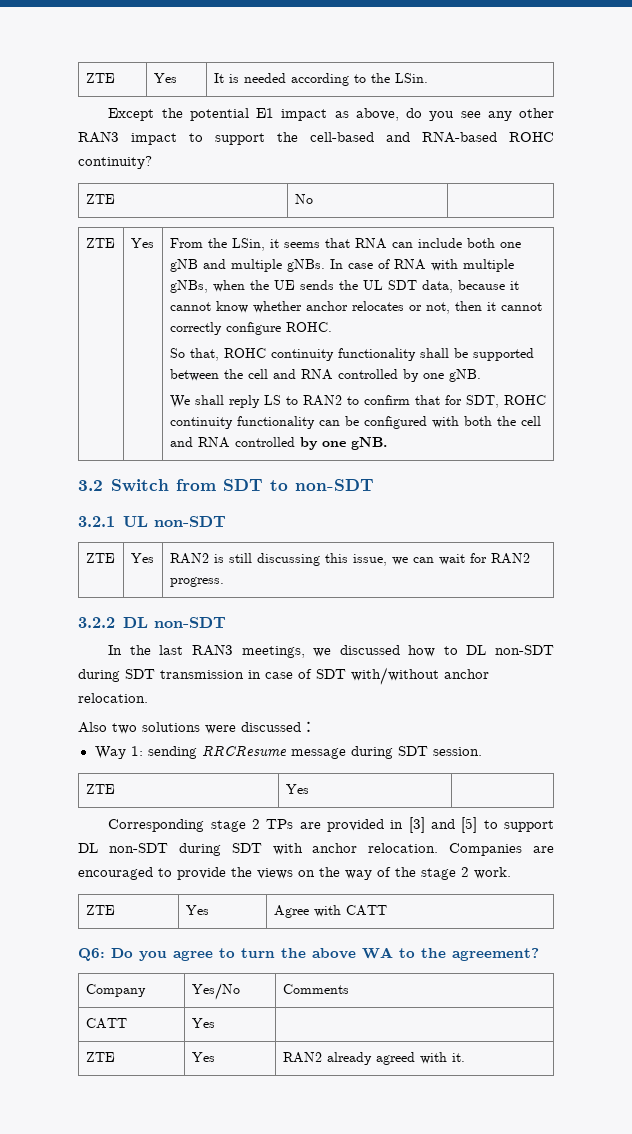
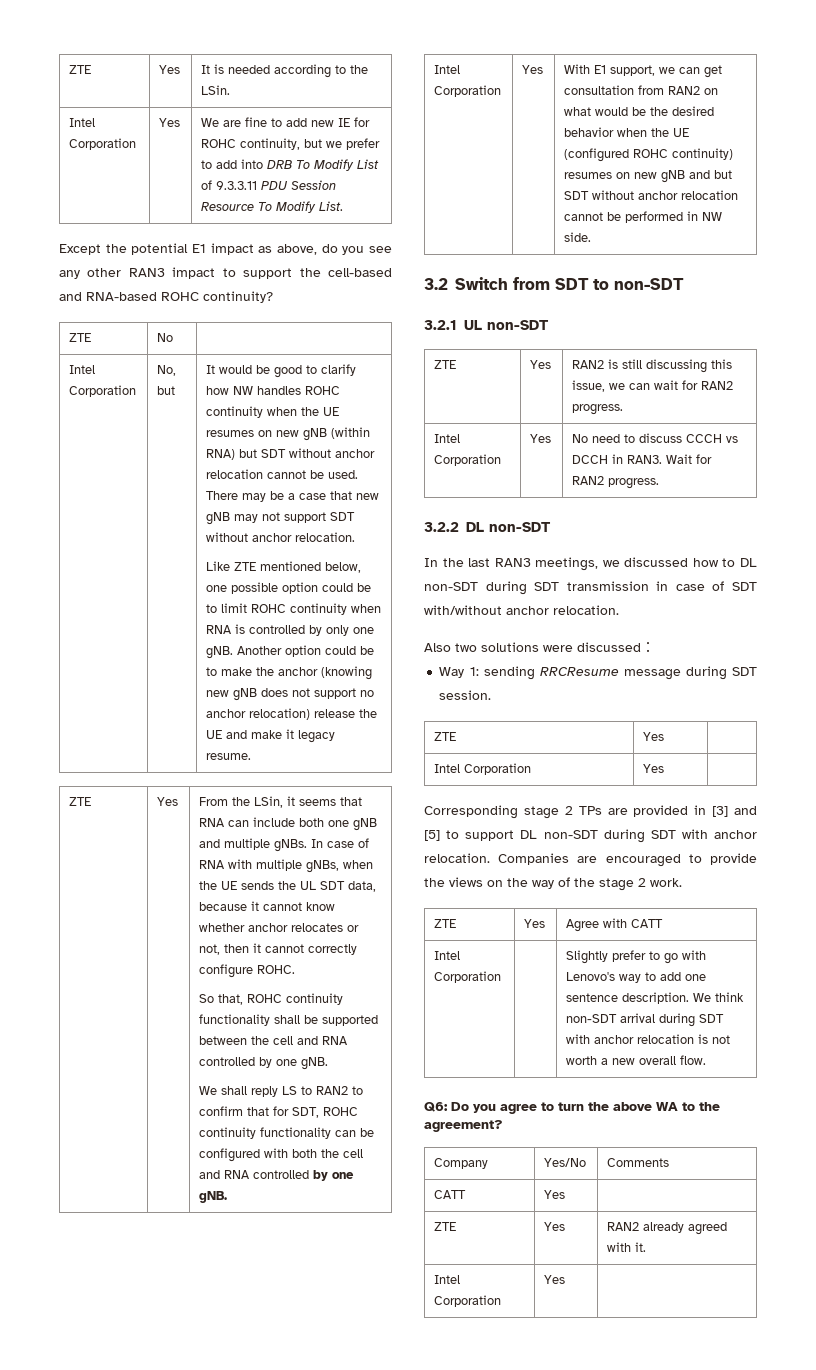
+ Intel Corporation | Yes | We are fine to add new IE for ROHC continuity, but we prefer to add into DRB To Modify List of 9.3.3.11 PDU Session Resource To Modify List.
+ Intel Corporation | No, but | It would be good to clarify how NW handles ROHC continuity when the UE resumes on new gNB (within RNA) but SDT without anchor relocation cannot be used. There may be a case that new gNB may not support SDT without anchor relocation.
+ Like ZTE mentioned below, one possible option could be to limit ROHC continuity when RNA is controlled by only one gNB. Another option could be to make the anchor (knowing new gNB does not support no anchor relocation) release the UE and make it legacy resume.
+ Intel Corporation | Yes | With E1 support, we can get consultation from RAN2 on what would be the desired behavior when the UE (configured ROHC continuity) resumes on new gNB and but SDT without anchor relocation cannot be performed in NW side.
+ Intel Corporation | Yes | No need to discuss CCCH vs DCCH in RAN3. Wait for RAN2 progress.
  Way 1: sending RRCResume message during SDT session.
  ZTE | Yes |
+ Intel Corporation | Yes |
+ Intel Corporation | | Slightly prefer to go with Lenovo's way to add one sentence description. We think non-SDT arrival during SDT with anchor relocation is not worth a new overall flow.
  ZTE | Yes | RAN2 already agreed with it.
+ Intel Corporation | Yes |

